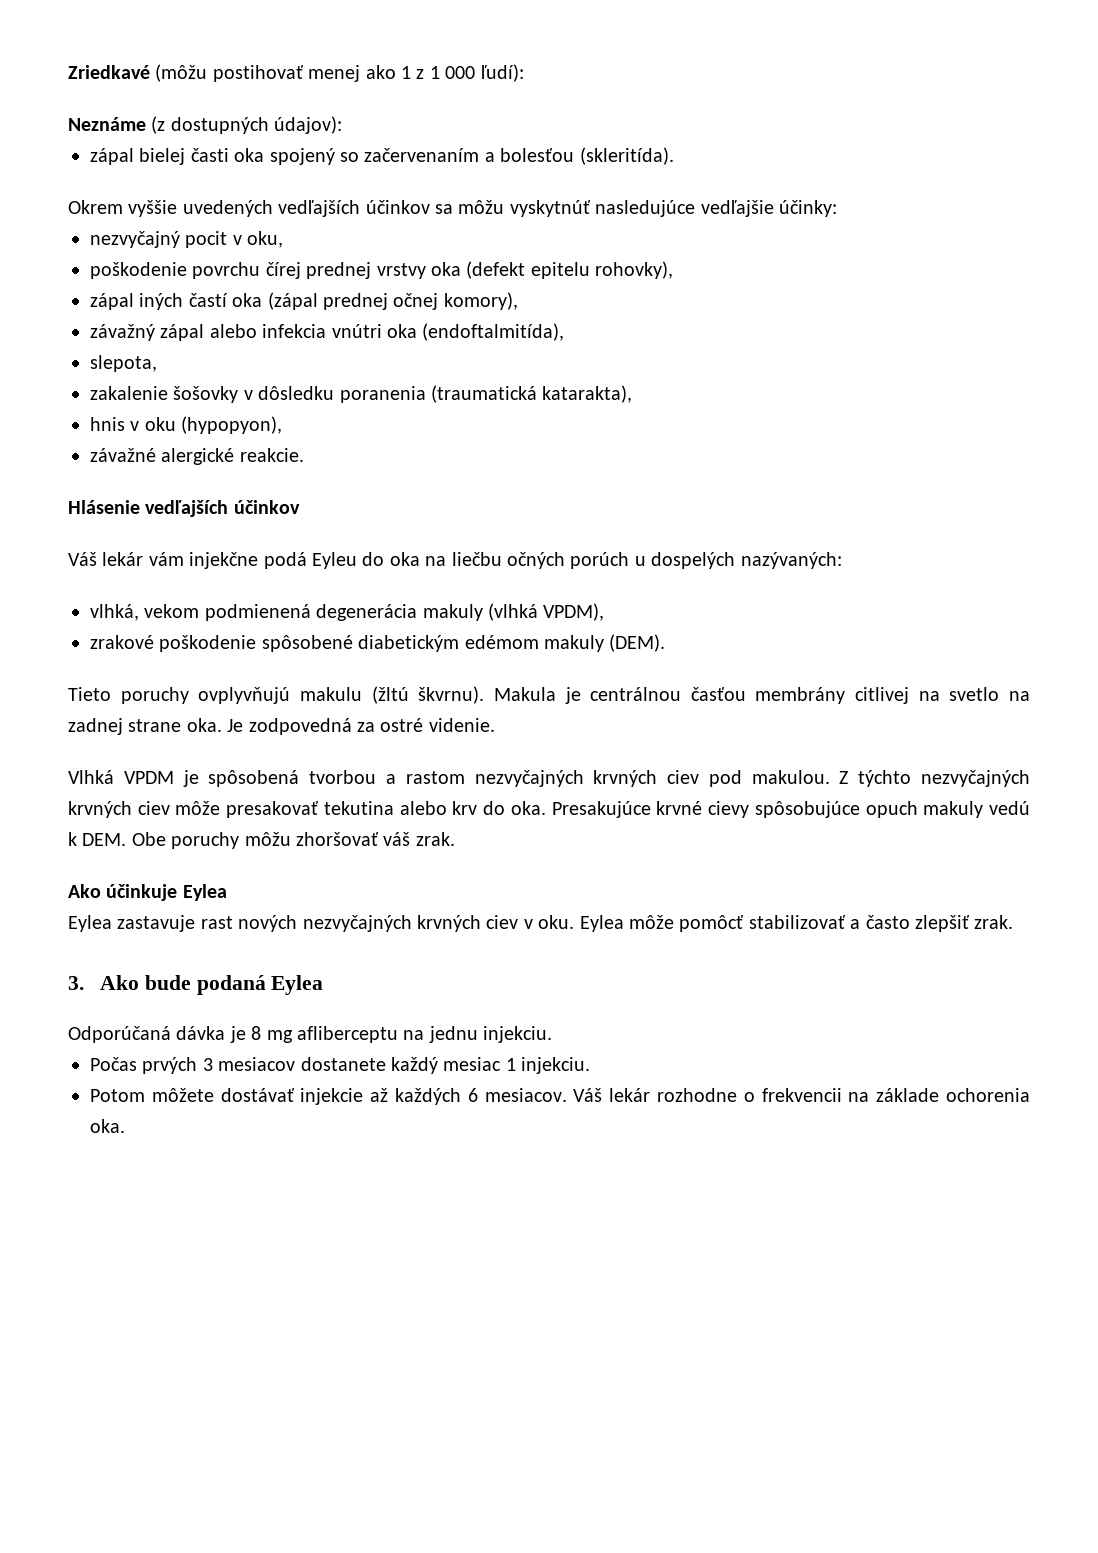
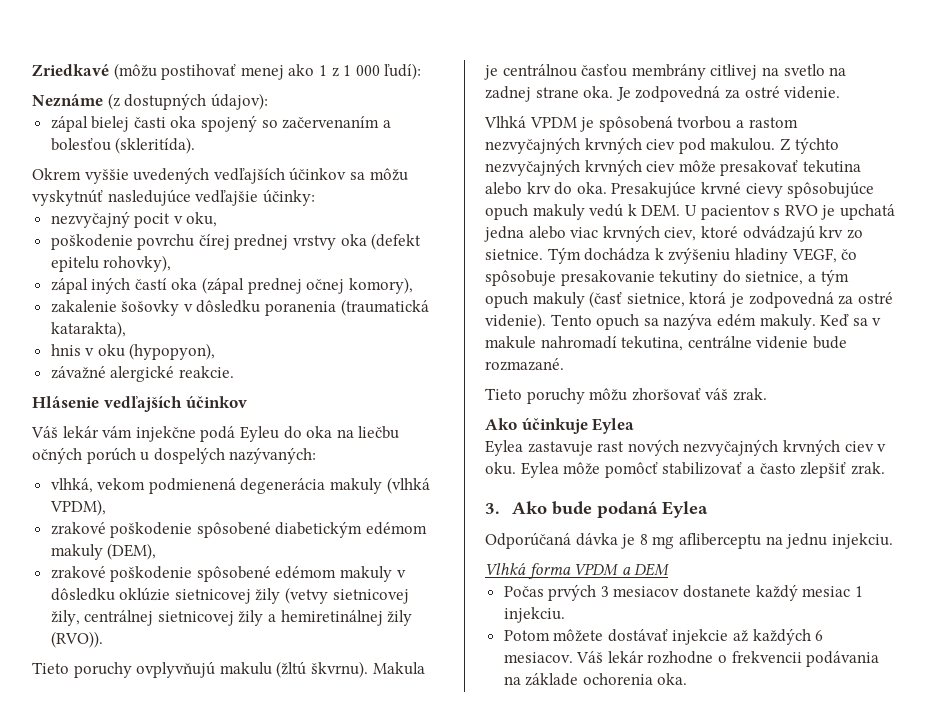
- závažný zápal alebo infekcia vnútri oka (endoftalmitída),
- slepota,
- zrakové poškodenie spôsobené diabetickým edémom makuly (DEM).
+ zrakové poškodenie spôsobené diabetickým edémom makuly (DEM),
+ zrakové poškodenie spôsobené edémom makuly v dôsledku oklúzie sietnicovej žily (vetvy sietnicovej žily, centrálnej sietnicovej žily a hemiretinálnej žily (RVO)).
- Presakujúce krvné cievy spôsobujúce opuch makuly vedú k DEM. Obe poruchy môžu zhoršovať váš zrak.
+ Presakujúce krvné cievy spôsobujúce opuch makuly vedú k DEM. U pacientov s RVO je upchatá jedna alebo viac krvných ciev, ktoré odvádzajú krv zo sietnice. Tým dochádza k zvýšeniu hladiny VEGF, čo spôsobuje presakovanie tekutiny do sietnice, a tým opuch makuly (časť sietnice, ktorá je zodpovedná za ostré videnie). Tento opuch sa nazýva edém makuly. Keď sa v makule nahromadí tekutina, centrálne videnie bude rozmazané.
+ Tieto poruchy môžu zhoršovať váš zrak.
+ Vlhká forma VPDM a DEM
- Váš lekár rozhodne o frekvencii na základe ochorenia oka.
+ Váš lekár rozhodne o frekvencii podávania na základe ochorenia oka.

